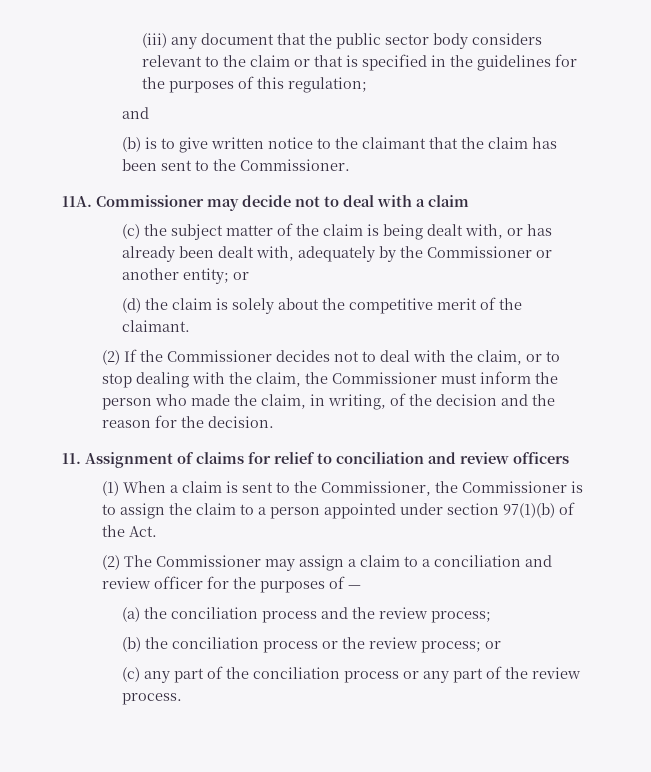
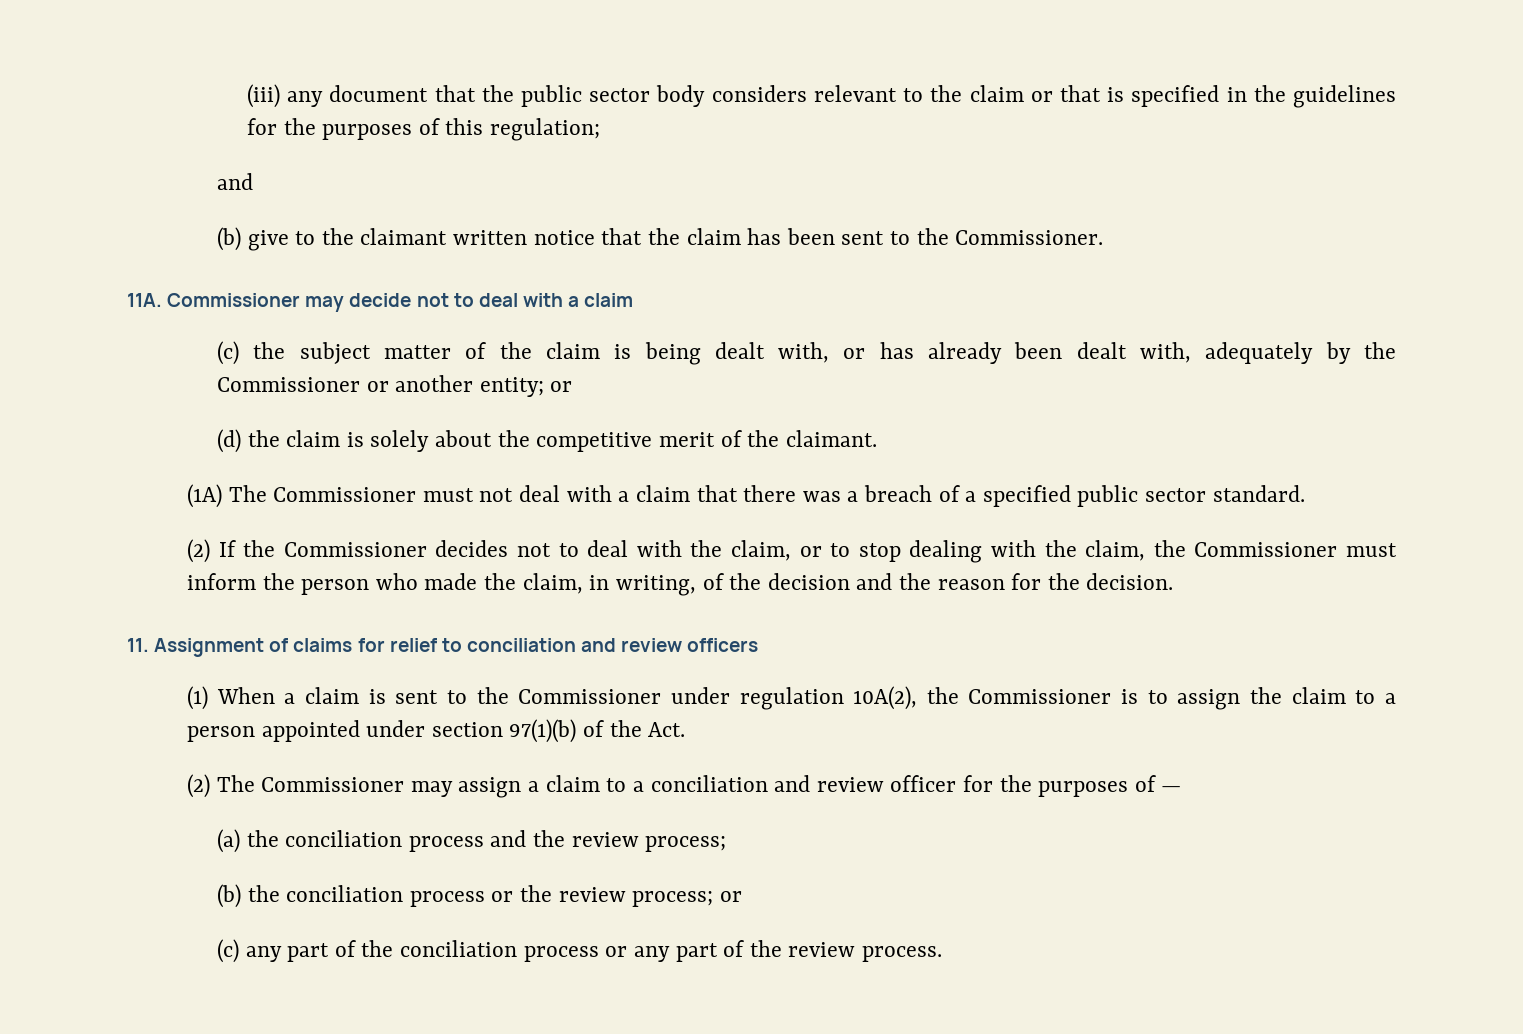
- (b) is to give written notice to the claimant that the claim has been sent to the Commissioner.
+ (b) give to the claimant written notice that the claim has been sent to the Commissioner.
+ (1A) The Commissioner must not deal with a claim that there was a breach of a specified public sector standard.
- (1) When a claim is sent to the Commissioner, the Commissioner is to assign the claim to a person appointed under section 97(1)(b) of the Act.
+ (1) When a claim is sent to the Commissioner under regulation 10A(2), the Commissioner is to assign the claim to a person appointed under section 97(1)(b) of the Act.

